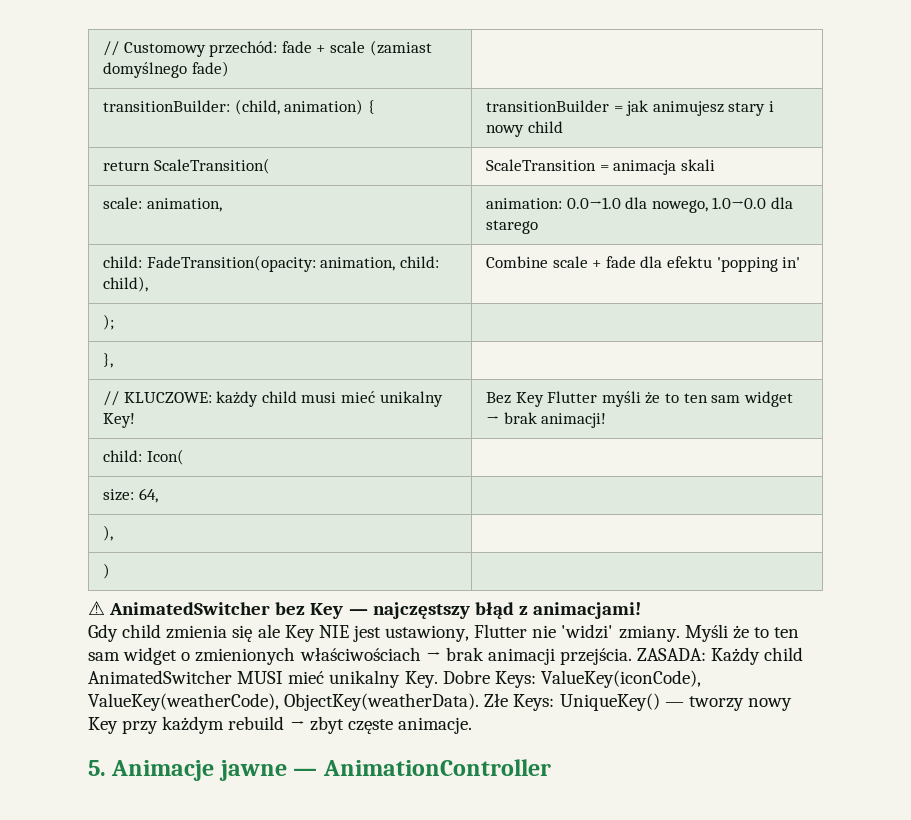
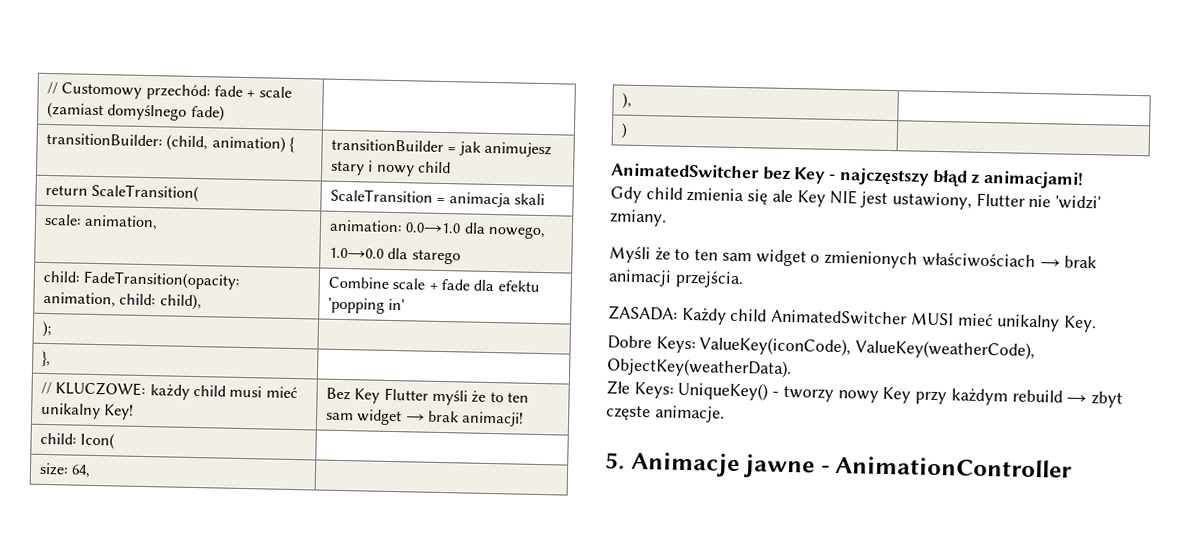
- scale: animation, | animation: 0.0→1.0 dla nowego, 1.0→0.0 dla starego
+ scale: animation, | animation: 0.0→1.0 dla nowego,
+ 1.0→0.0 dla starego
- ⚠ AnimatedSwitcher bez Key — najczęstszy błąd z animacjami!
+ AnimatedSwitcher bez Key - najczęstszy błąd z animacjami!
- Gdy child zmienia się ale Key NIE jest ustawiony, Flutter nie 'widzi' zmiany. Myśli że to ten sam widget o zmienionych właściwościach → brak animacji przejścia. ZASADA: Każdy child AnimatedSwitcher MUSI mieć unikalny Key. Dobre Keys: ValueKey(iconCode), ValueKey(weatherCode), ObjectKey(weatherData). Złe Keys: UniqueKey() — tworzy nowy Key przy każdym rebuild → zbyt częste animacje.
+ Gdy child zmienia się ale Key NIE jest ustawiony, Flutter nie 'widzi' zmiany.
+ Myśli że to ten sam widget o zmienionych właściwościach → brak animacji przejścia.
+ ZASADA: Każdy child AnimatedSwitcher MUSI mieć unikalny Key.
+ Dobre Keys: ValueKey(iconCode), ValueKey(weatherCode), ObjectKey(weatherData).
+ Złe Keys: UniqueKey() - tworzy nowy Key przy każdym rebuild → zbyt częste animacje.
- 5. Animacje jawne — AnimationController
+ 5. Animacje jawne - AnimationController

